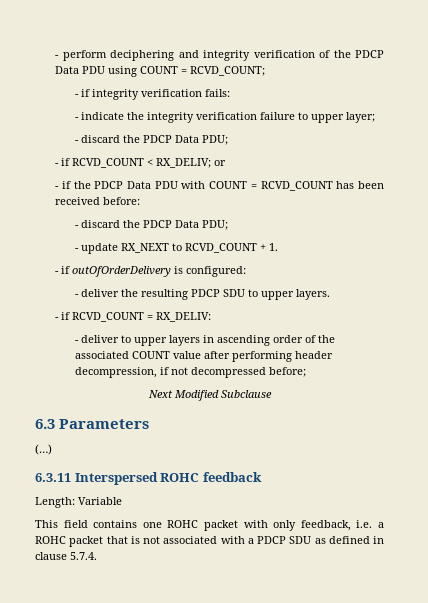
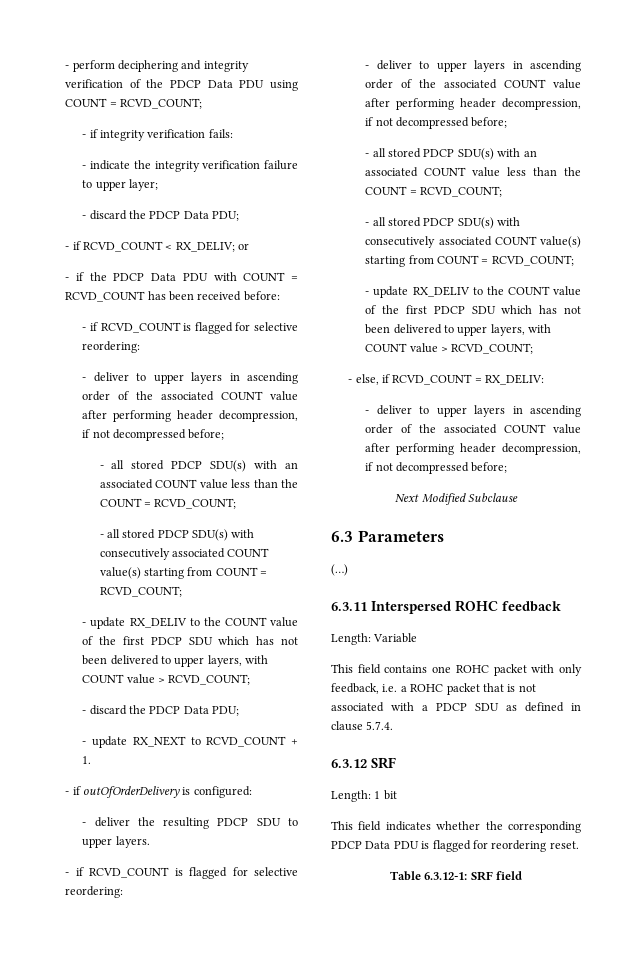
  - if the PDCP Data PDU with COUNT = RCVD_COUNT has been received before:
+ - if RCVD_COUNT is flagged for selective reordering:
+ - deliver to upper layers in ascending order of the associated COUNT value after performing header decompression, if not decompressed before;
+ - all stored PDCP SDU(s) with an associated COUNT value less than the COUNT = RCVD_COUNT;
+ - all stored PDCP SDU(s) with consecutively associated COUNT value(s) starting from COUNT = RCVD_COUNT;
+ - update RX_DELIV to the COUNT value of the first PDCP SDU which has not been delivered to upper layers, with COUNT value > RCVD_COUNT;
  - deliver the resulting PDCP SDU to upper layers.
- - if RCVD_COUNT = RX_DELIV:
+ - if RCVD_COUNT is flagged for selective reordering:
+ - deliver to upper layers in ascending order of the associated COUNT value after performing header decompression, if not decompressed before;
+ - all stored PDCP SDU(s) with an associated COUNT value less than the COUNT = RCVD_COUNT;
+ - all stored PDCP SDU(s) with consecutively associated COUNT value(s) starting from COUNT = RCVD_COUNT;
+ - update RX_DELIV to the COUNT value of the first PDCP SDU which has not been delivered to upper layers, with COUNT value > RCVD_COUNT;
+ - else, if RCVD_COUNT = RX_DELIV:
+ 6.3.12 SRF
+ Length: 1 bit
+ This field indicates whether the corresponding PDCP Data PDU is flagged for reordering reset.
+ Table 6.3.12-1: SRF field

